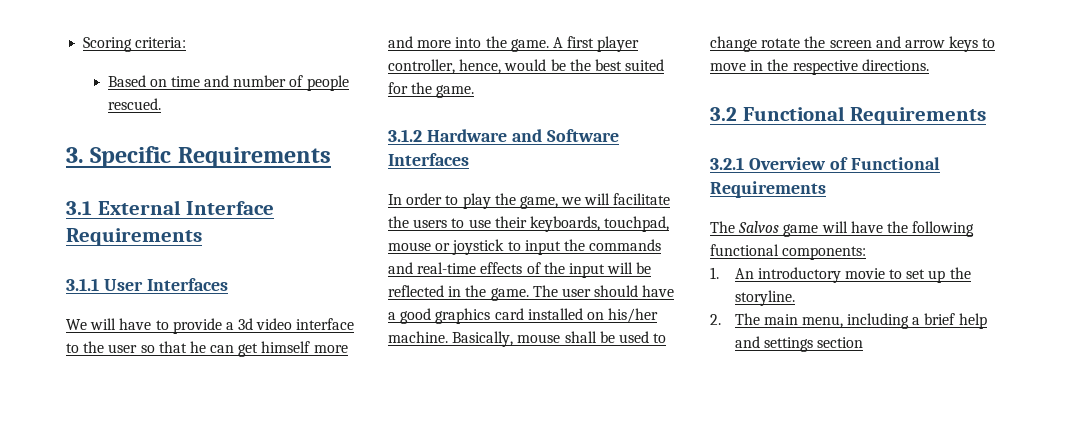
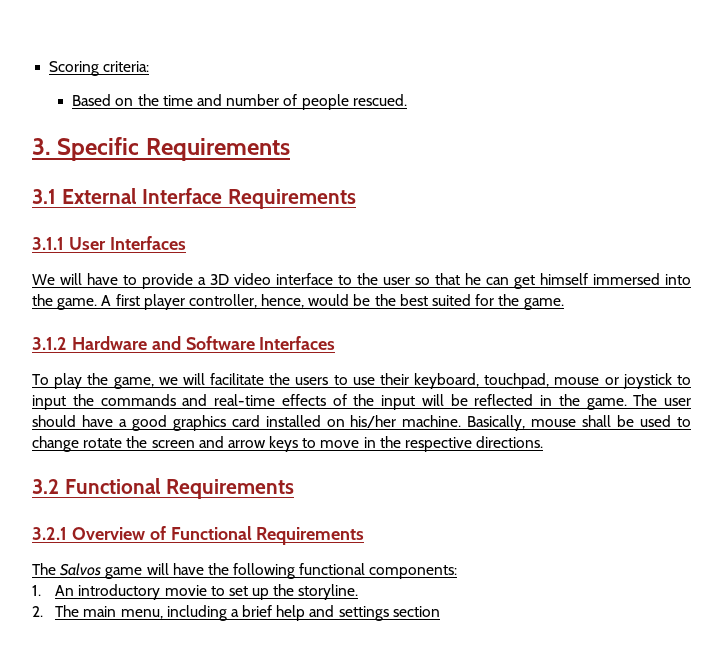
- Based on time and number of people rescued.
+ Based on the time and number of people rescued.
- We will have to provide a 3d video interface to the user so that he can get himself more and more into the game.
+ We will have to provide a 3D video interface to the user so that he can get himself immersed into the game.
- In order to play the game, we will facilitate the users to use their keyboards, touchpad, mouse or joystick to input the commands and real-time effects of the input will be reflected in the game.
+ To play the game, we will facilitate the users to use their keyboard, touchpad, mouse or joystick to input the commands and real-time effects of the input will be reflected in the game.

